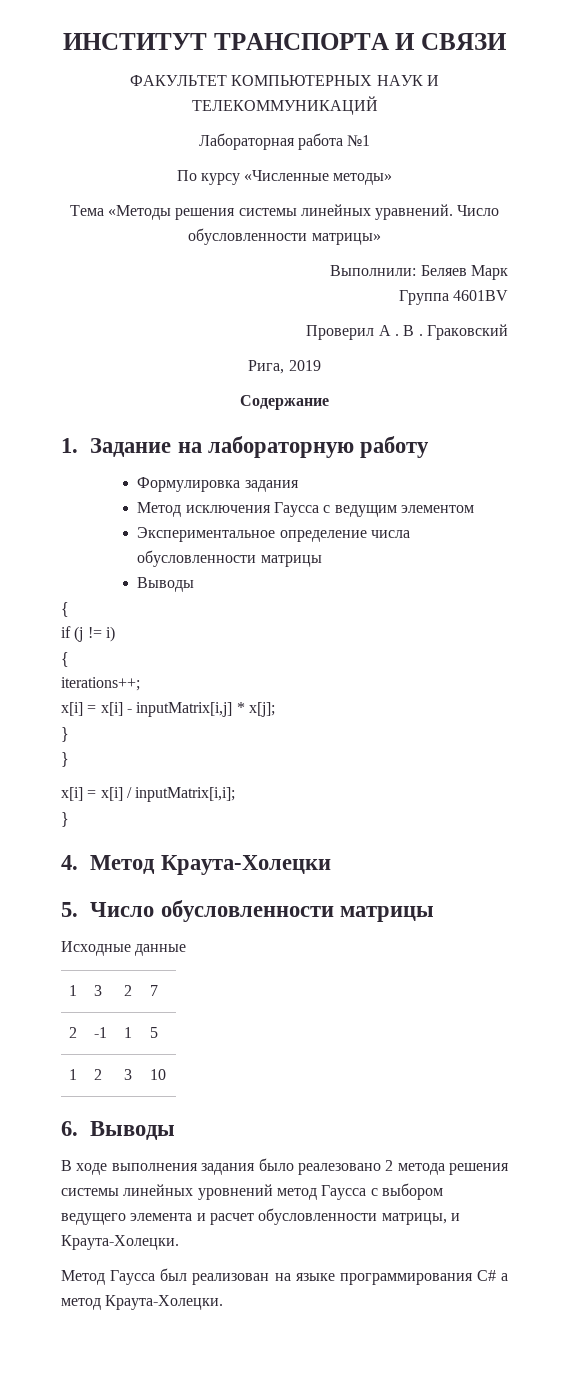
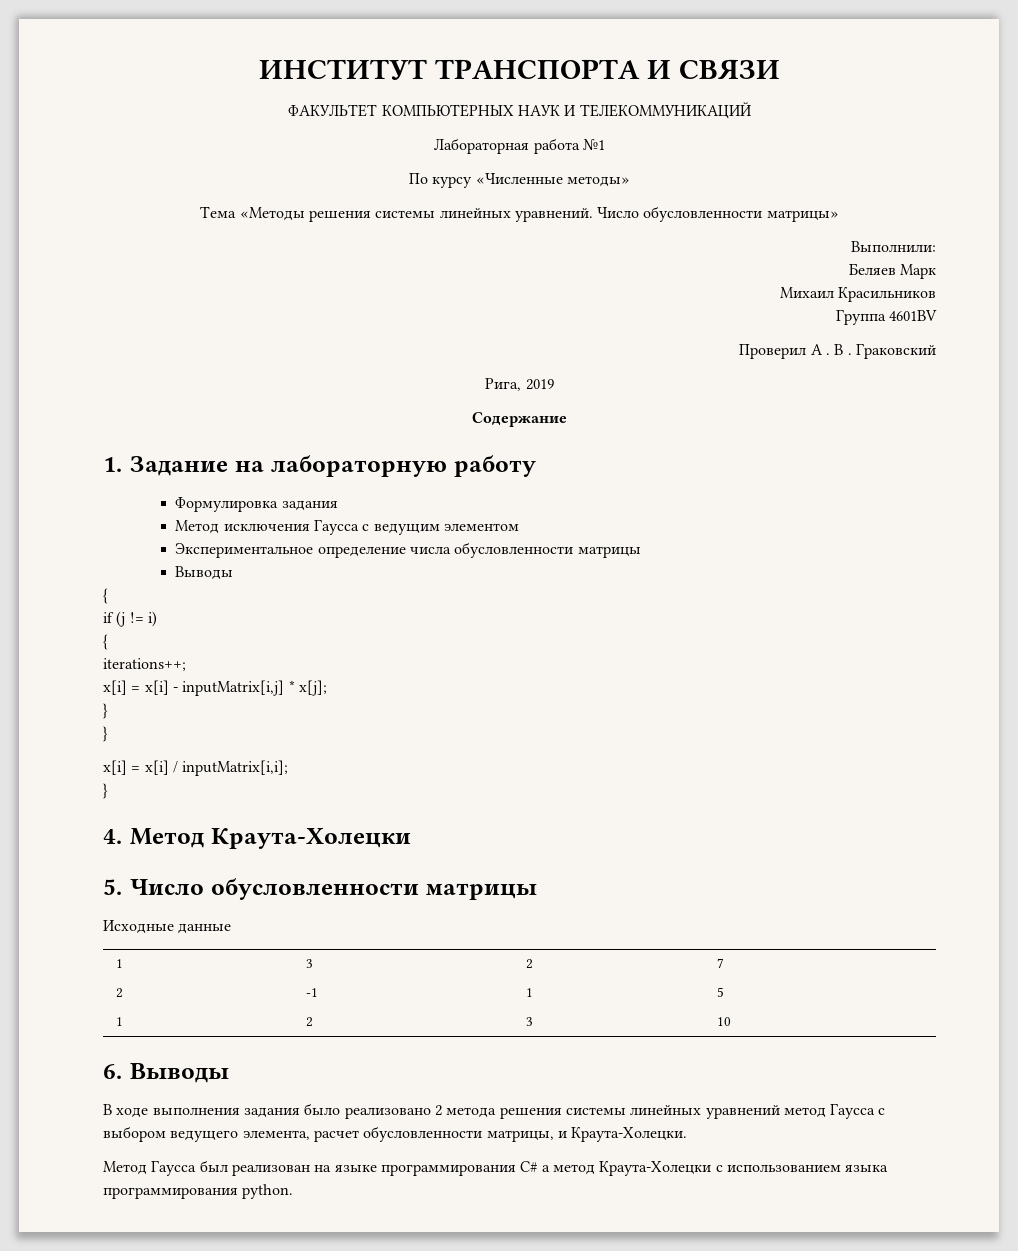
- Выполнили: Беляев Марк
+ Выполнили:
+ Беляев Марк
+ Михаил Красильников
- В ходе выполнения задания было реалезовано 2 метода решения системы линейных уровнений метод Гаусса с выбором ведущего элемента и расчет обусловленности матрицы, и Краута-Холецки.
+ В ходе выполнения задания было реализовано 2 метода решения системы линейных уравнений метод Гаусса с выбором ведущего элемента, расчет обусловленности матрицы, и Краута-Холецки.
- Метод Гаусса был реализован на языке программирования С# а метод Краута-Холецки.
+ Метод Гаусса был реализован на языке программирования С# а метод Краута-Холецки с использованием языка программирования python.

